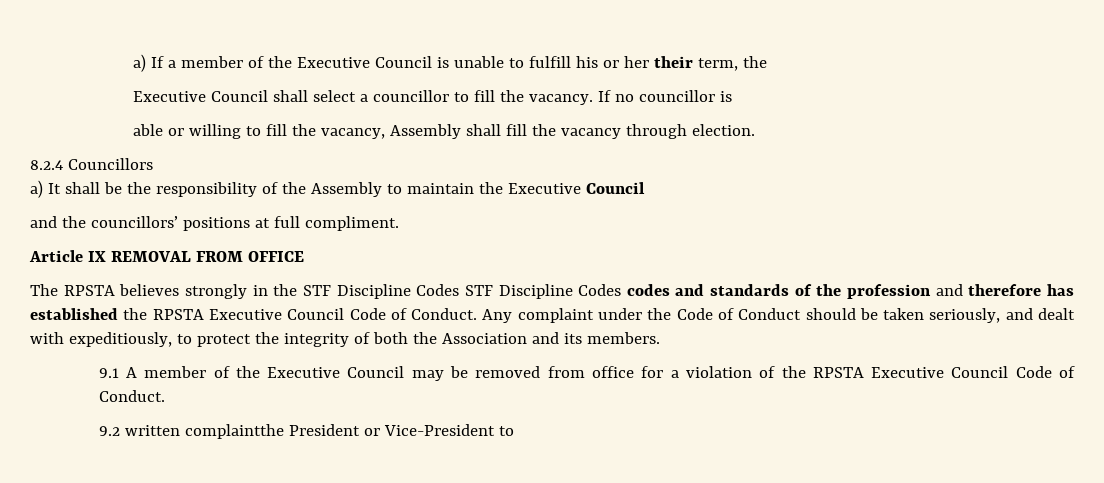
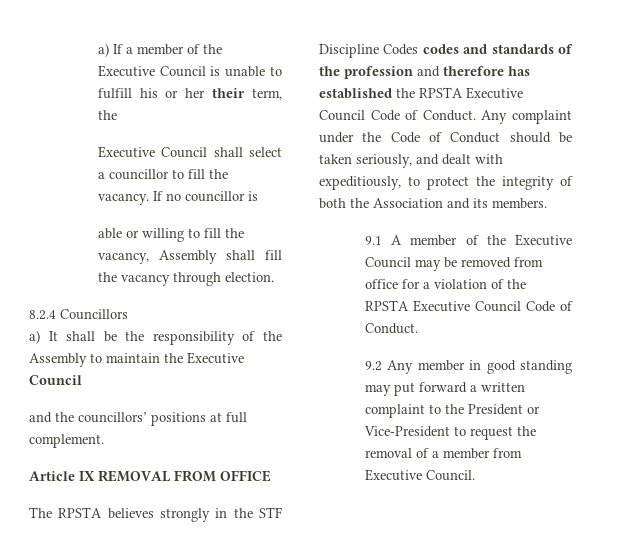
- and the councillors’ positions at full compliment.
+ and the councillors’ positions at full complement.
- The RPSTA believes strongly in the STF Discipline Codes STF Discipline Codes codes and standards of the profession and therefore has established the RPSTA Executive Council Code of Conduct.
+ The RPSTA believes strongly in the STF Discipline Codes codes and standards of the profession and therefore has established the RPSTA Executive Council Code of Conduct.
- 9.2 written complaintthe President or Vice-President to
+ 9.2 Any member in good standing may put forward a written complaint to the President or Vice-President to request the removal of a member from Executive Council.

